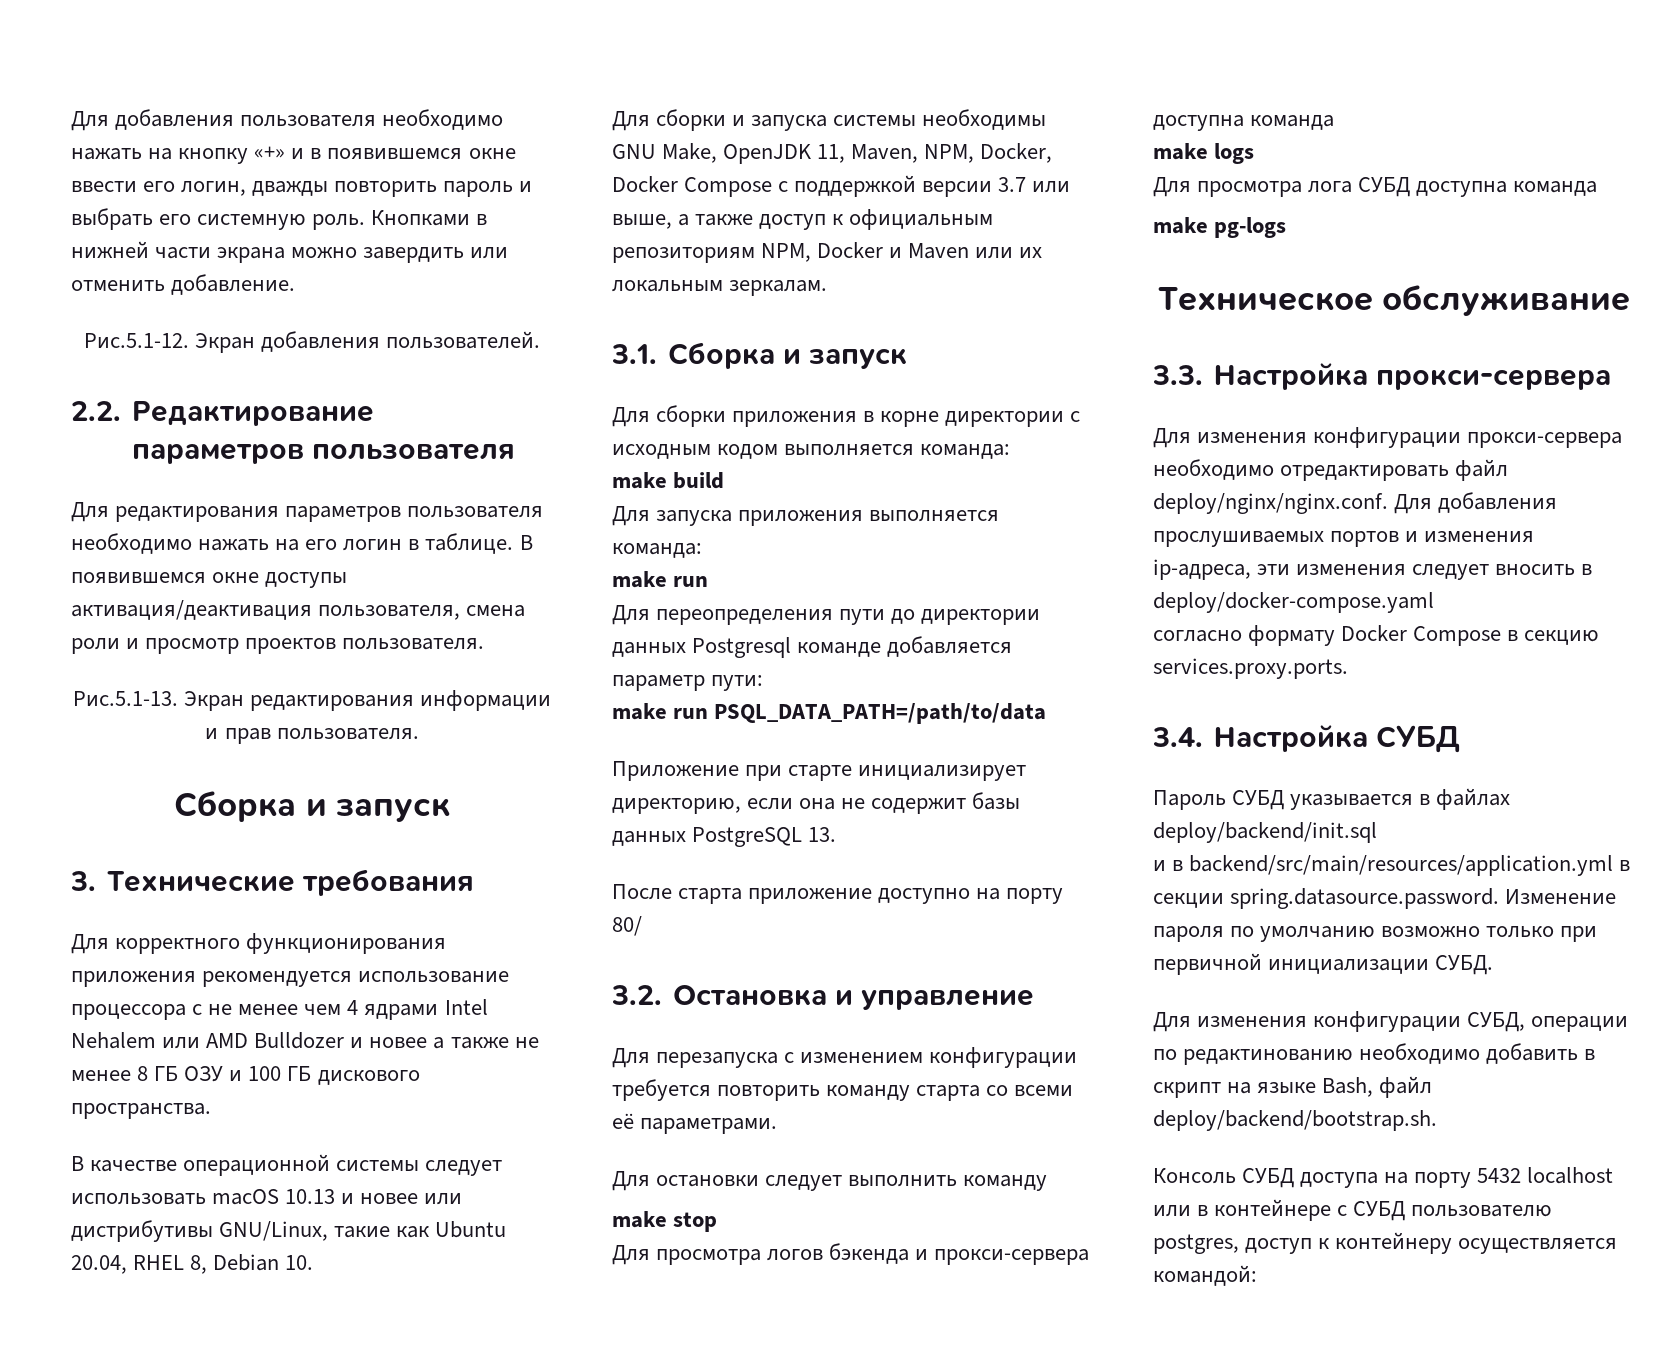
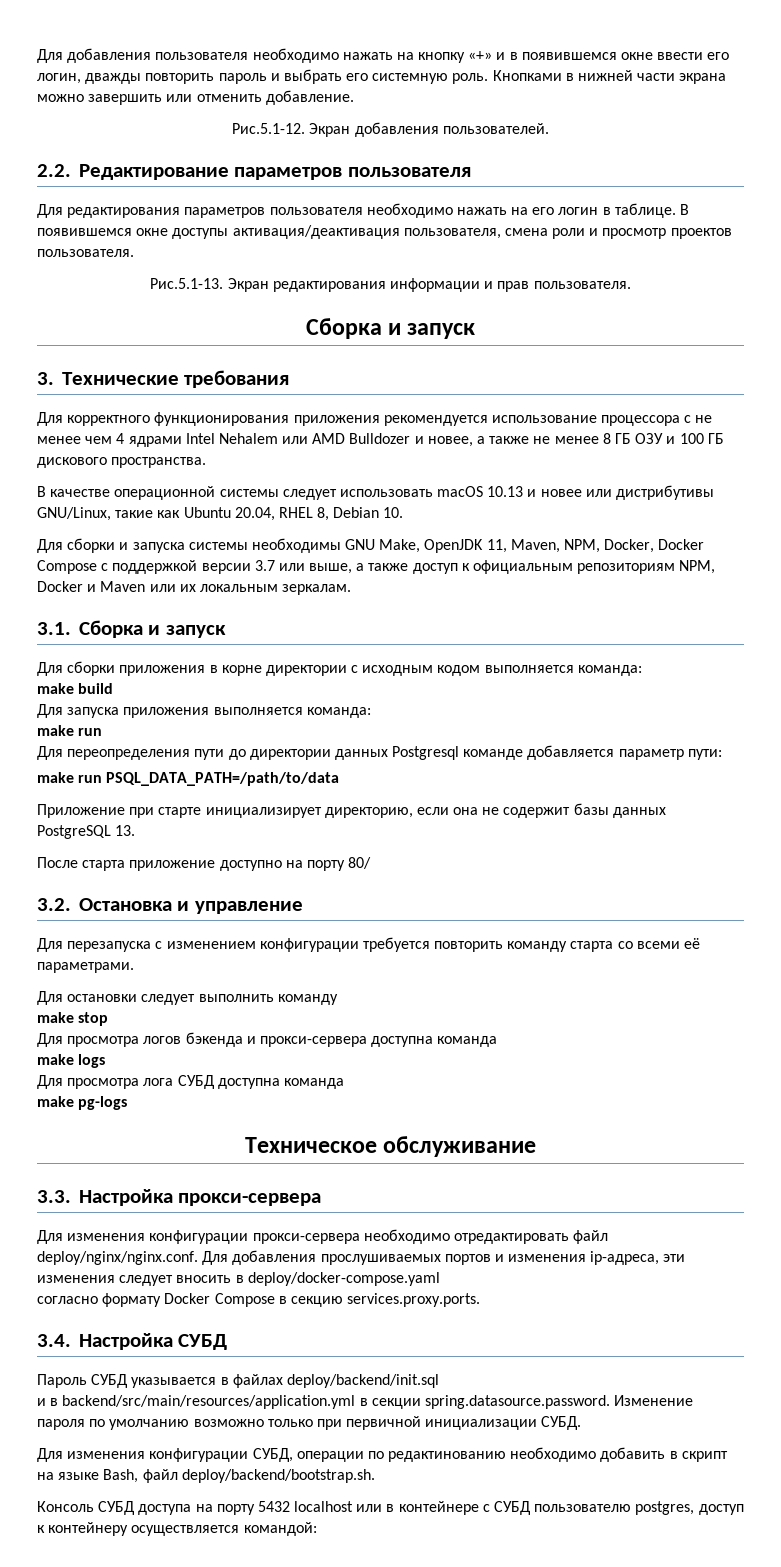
- Кнопками в нижней части экрана можно завердить или отменить добавление.
+ Кнопками в нижней части экрана можно завершить или отменить добавление.
- Для корректного функционирования приложения рекомендуется использование процессора с не менее чем 4 ядрами Intel Nehalem или AMD Bulldozer и новее а также не менее 8 ГБ ОЗУ и 100 ГБ дискового пространства.
+ Для корректного функционирования приложения рекомендуется использование процессора с не менее чем 4 ядрами Intel Nehalem или AMD Bulldozer и новее, а также не менее 8 ГБ ОЗУ и 100 ГБ дискового пространства.

